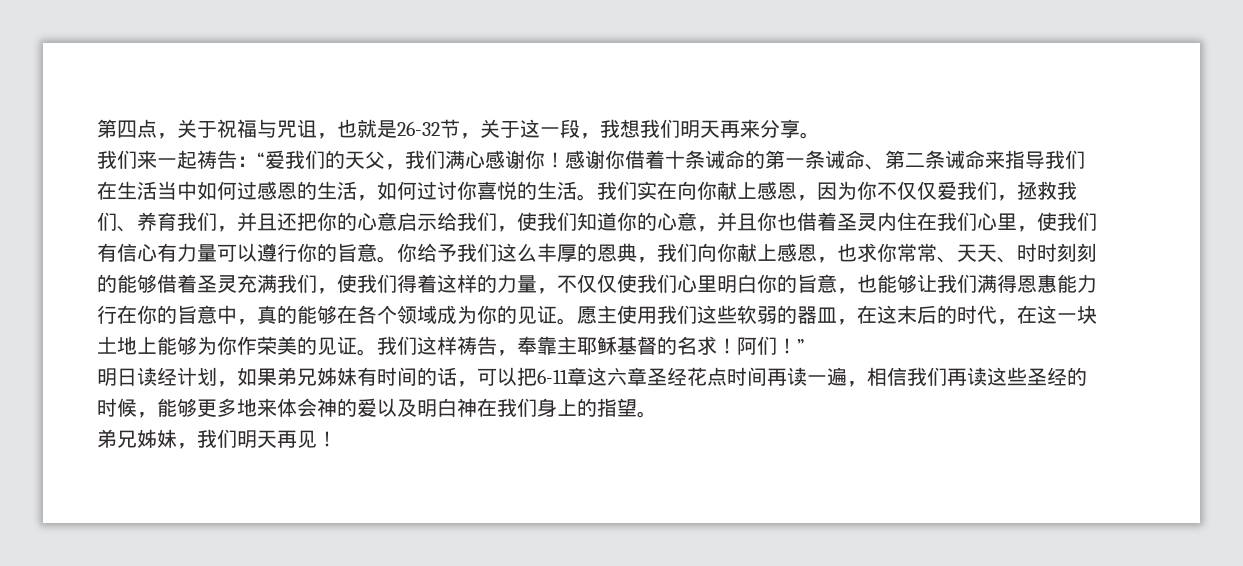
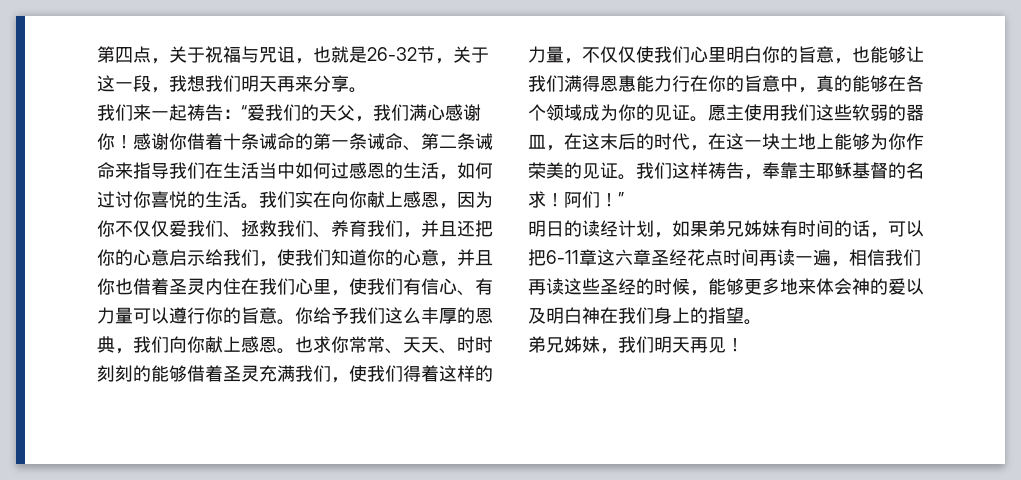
- 我们实在向你献上感恩，因为你不仅仅爱我们，拯救我们、养育我们，并且还把你的心意启示给我们，使我们知道你的心意，并且你也借着圣灵内住在我们心里，使我们有信心有力量可以遵行你的旨意。
+ 我们实在向你献上感恩，因为你不仅仅爱我们、拯救我们、养育我们，并且还把你的心意启示给我们，使我们知道你的心意，并且你也借着圣灵内住在我们心里，使我们有信心、有力量可以遵行你的旨意。
- 你给予我们这么丰厚的恩典，我们向你献上感恩，也求你常常、天天、时时刻刻的能够借着圣灵充满我们，使我们得着这样的力量，不仅仅使我们心里明白你的旨意，也能够让我们满得恩惠能力行在你的旨意中，真的能够在各个领域成为你的见证。
+ 你给予我们这么丰厚的恩典，我们向你献上感恩。也求你常常、天天、时时刻刻的能够借着圣灵充满我们，使我们得着这样的力量，不仅仅使我们心里明白你的旨意，也能够让我们满得恩惠能力行在你的旨意中，真的能够在各个领域成为你的见证。
- 明日读经计划，如果弟兄姊妹有时间的话，可以把6-11章这六章圣经花点时间再读一遍，相信我们再读这些圣经的时候，能够更多地来体会神的爱以及明白神在我们身上的指望。
+ 明日的读经计划，如果弟兄姊妹有时间的话，可以把6-11章这六章圣经花点时间再读一遍，相信我们再读这些圣经的时候，能够更多地来体会神的爱以及明白神在我们身上的指望。

